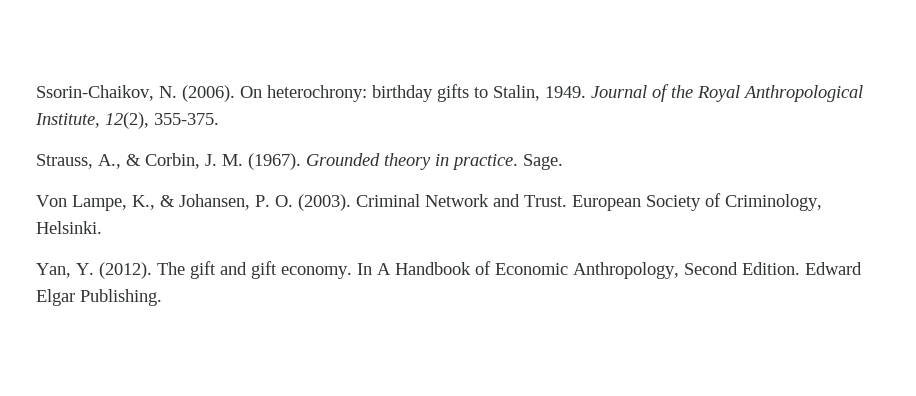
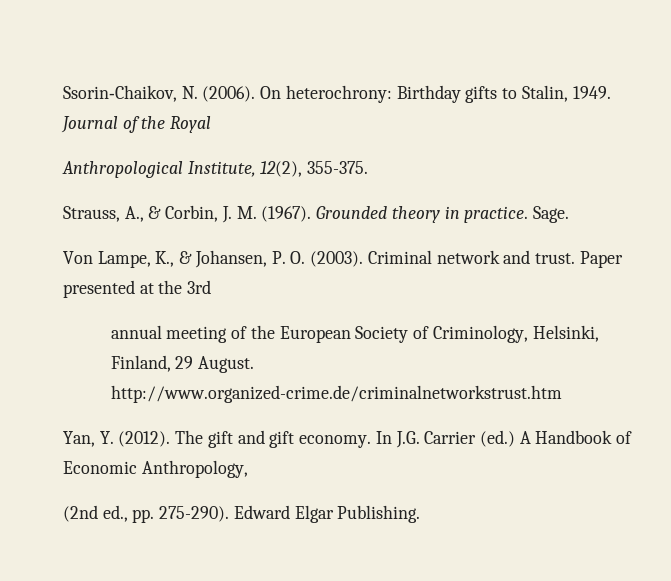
- On heterochrony: birthday gifts to Stalin, 1949.
+ On heterochrony: Birthday gifts to Stalin, 1949.
- Journal of the Royal Anthropological Institute, 12(2), 355-375.
+ Journal of the Royal
+ Anthropological Institute, 12(2), 355-375.
- Criminal Network and Trust. European Society of Criminology, Helsinki.
+ Criminal network and trust. Paper presented at the 3rd
+ annual meeting of the European Society of Criminology, Helsinki, Finland, 29 August. http://www.organized-crime.de/criminalnetworkstrust.htm
- In A Handbook of Economic Anthropology, Second Edition.
+ In J.G. Carrier (ed.) A Handbook of Economic Anthropology,
+ (2nd ed., pp. 275-290).

